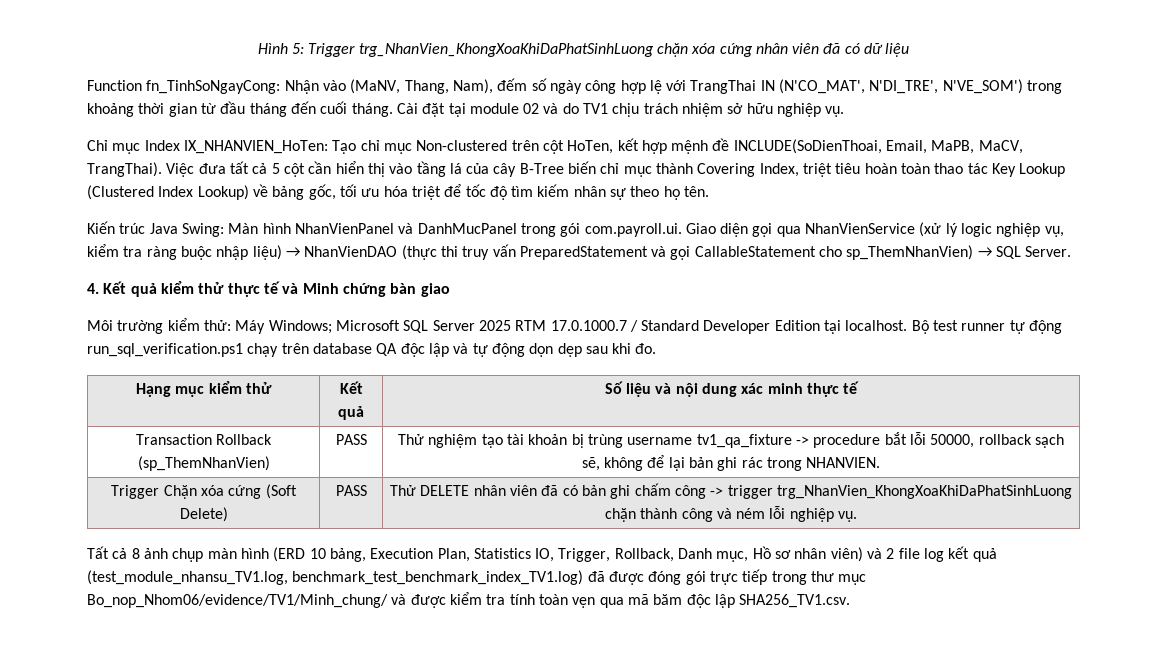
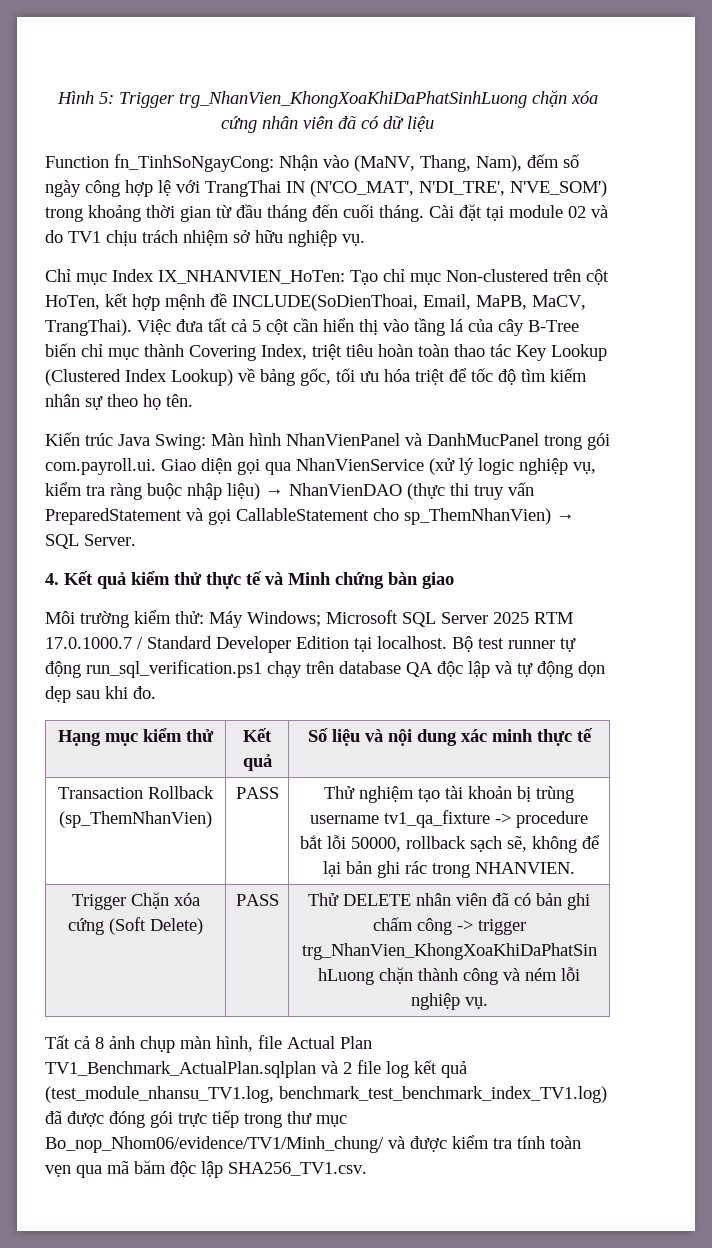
- Tất cả 8 ảnh chụp màn hình (ERD 10 bảng, Execution Plan, Statistics IO, Trigger, Rollback, Danh mục, Hồ sơ nhân viên) và 2 file log kết quả (test_module_nhansu_TV1.log, benchmark_test_benchmark_index_TV1.log) đã được đóng gói trực tiếp trong thư mục Bo_nop_Nhom06/evidence/TV1/Minh_chung/ và được kiểm tra tính toàn vẹn qua mã băm độc lập SHA256_TV1.csv.
+ Tất cả 8 ảnh chụp màn hình, file Actual Plan TV1_Benchmark_ActualPlan.sqlplan và 2 file log kết quả (test_module_nhansu_TV1.log, benchmark_test_benchmark_index_TV1.log) đã được đóng gói trực tiếp trong thư mục Bo_nop_Nhom06/evidence/TV1/Minh_chung/ và được kiểm tra tính toàn vẹn qua mã băm độc lập SHA256_TV1.csv.

